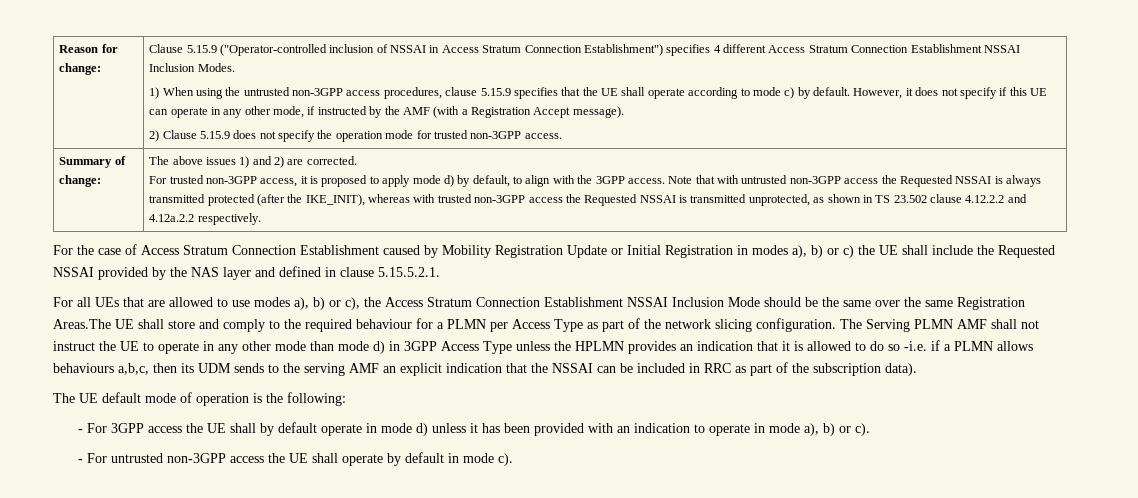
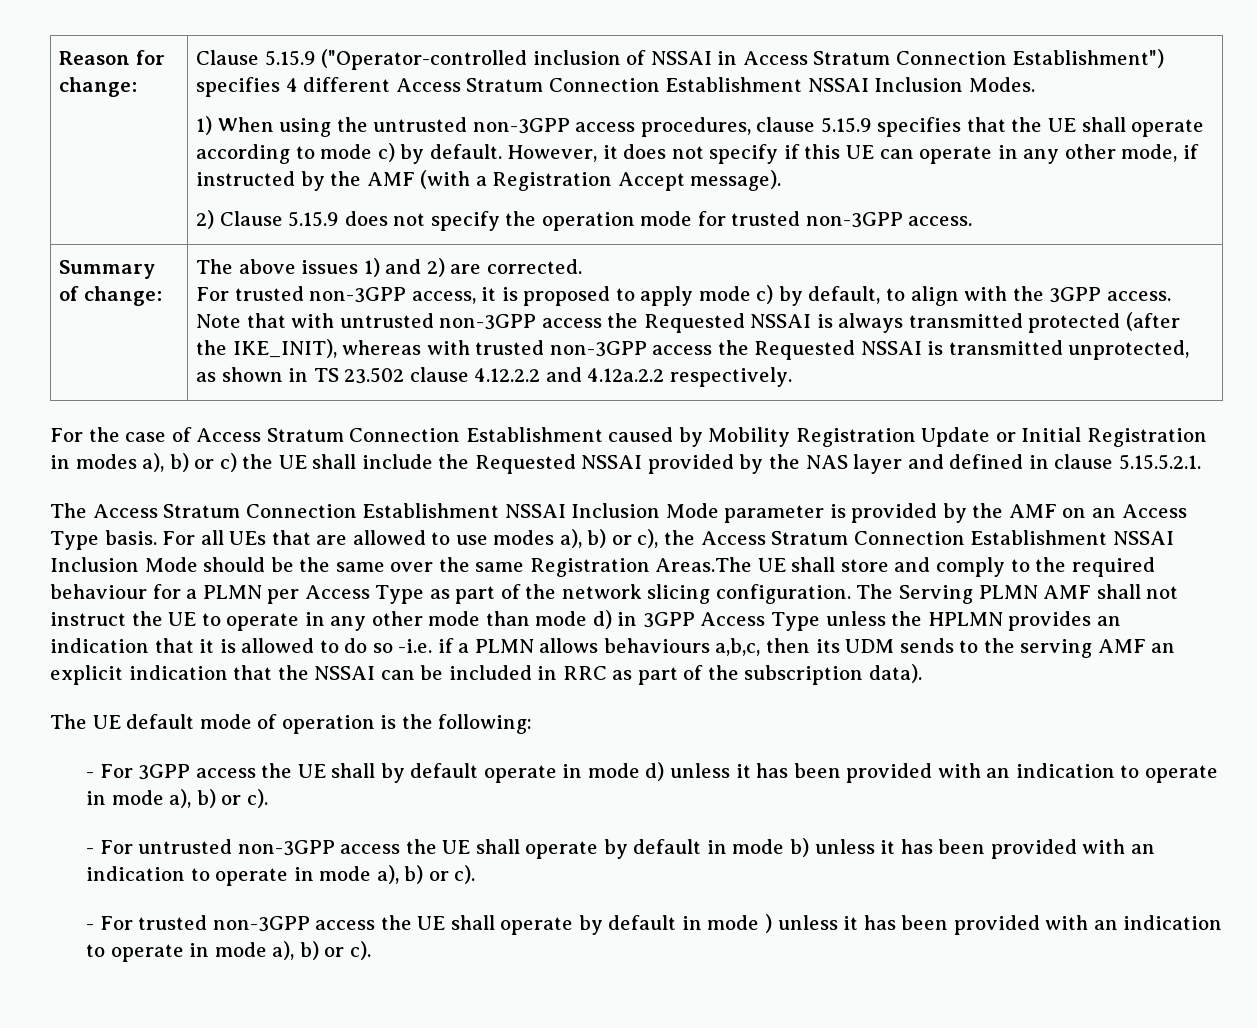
- For trusted non-3GPP access, it is proposed to apply mode d) by default, to align with the 3GPP access.
+ For trusted non-3GPP access, it is proposed to apply mode c) by default, to align with the 3GPP access.
+ The Access Stratum Connection Establishment NSSAI Inclusion Mode parameter is provided by the AMF on an Access Type basis.
- - For untrusted non-3GPP access the UE shall operate by default in mode c).
+ - For untrusted non-3GPP access the UE shall operate by default in mode b) unless it has been provided with an indication to operate in mode a), b) or c).
+ - For trusted non-3GPP access the UE shall operate by default in mode ) unless it has been provided with an indication to operate in mode a), b) or c).

